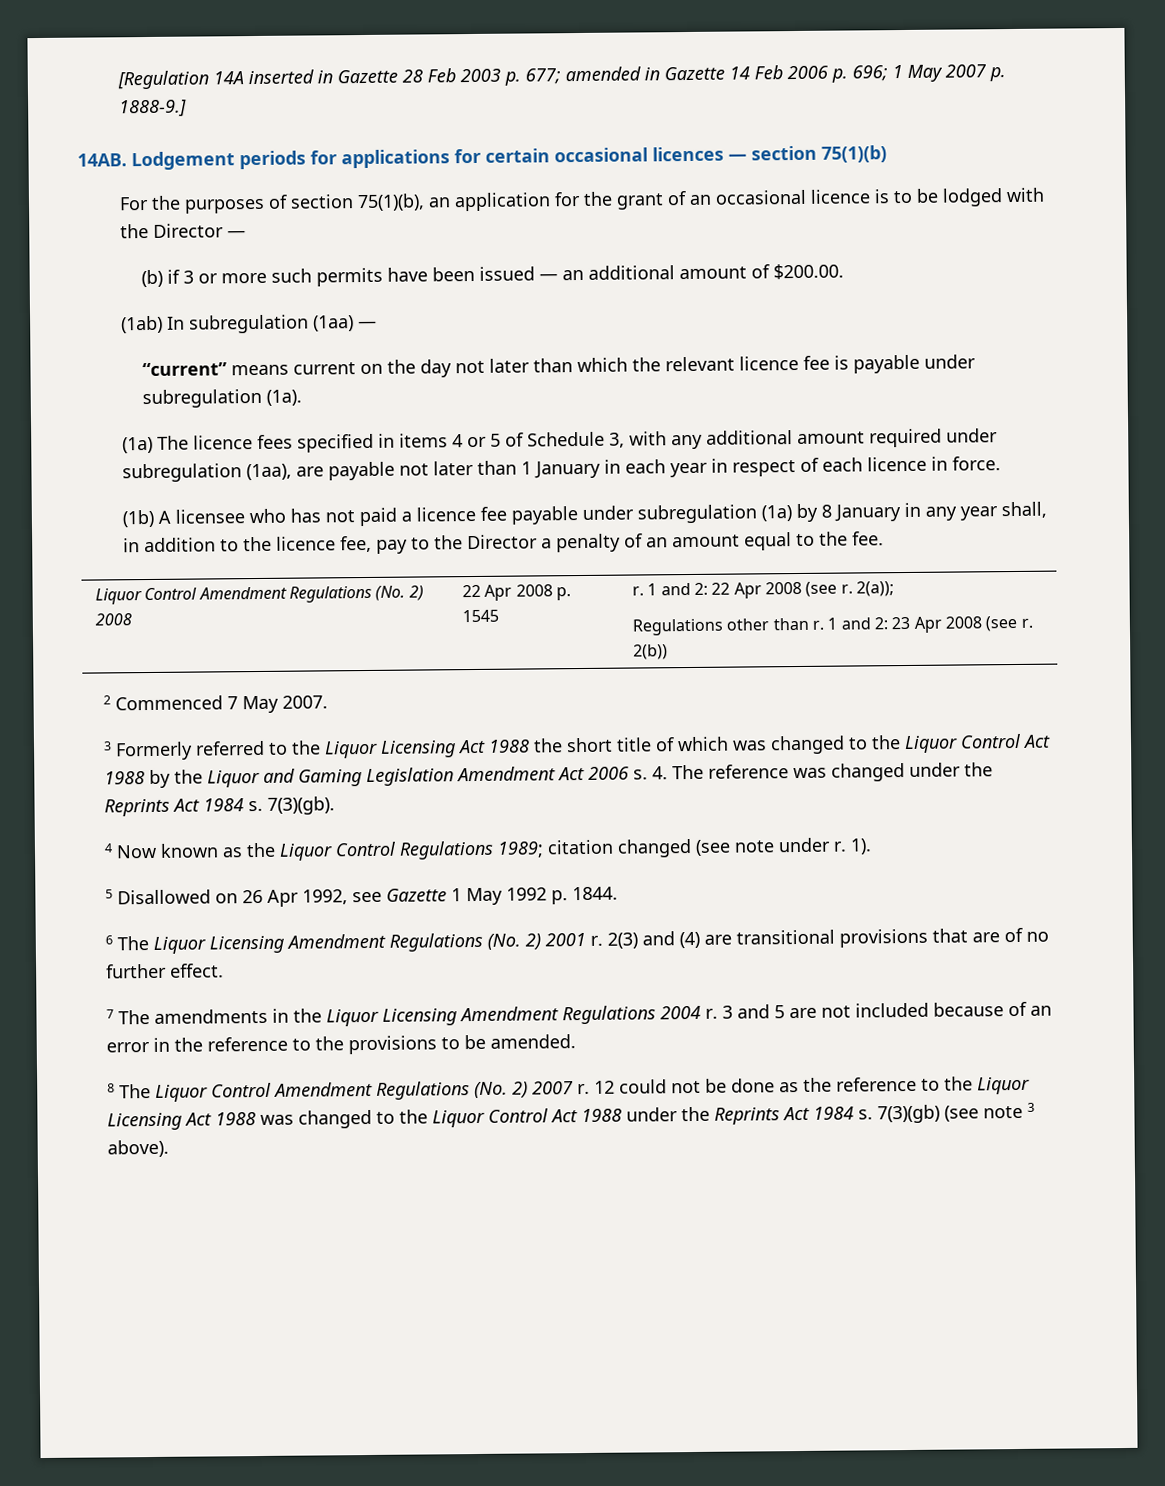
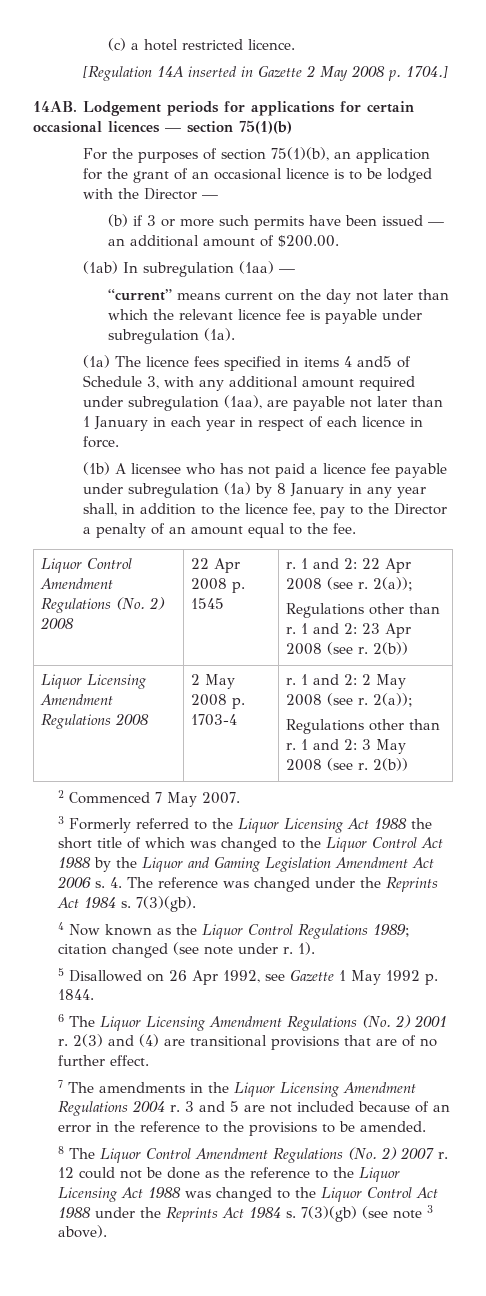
+ (c) a hotel restricted licence.
- [Regulation 14A inserted in Gazette 28 Feb 2003 p. 677; amended in Gazette 14 Feb 2006 p. 696; 1 May 2007 p. 1888-9.]
+ [Regulation 14A inserted in Gazette 2 May 2008 p. 1704.]
- (1a) The licence fees specified in items 4 or 5 of Schedule 3, with any additional amount required under subregulation (1aa), are payable not later than 1 January in each year in respect of each licence in force.
+ (1a) The licence fees specified in items 4 and5 of Schedule 3, with any additional amount required under subregulation (1aa), are payable not later than 1 January in each year in respect of each licence in force.
+ Liquor Licensing Amendment Regulations 2008 | 2 May 2008 p. 1703-4 | r. 1 and 2: 2 May 2008 (see r. 2(a));
+ Regulations other than r. 1 and 2: 3 May 2008 (see r. 2(b))

